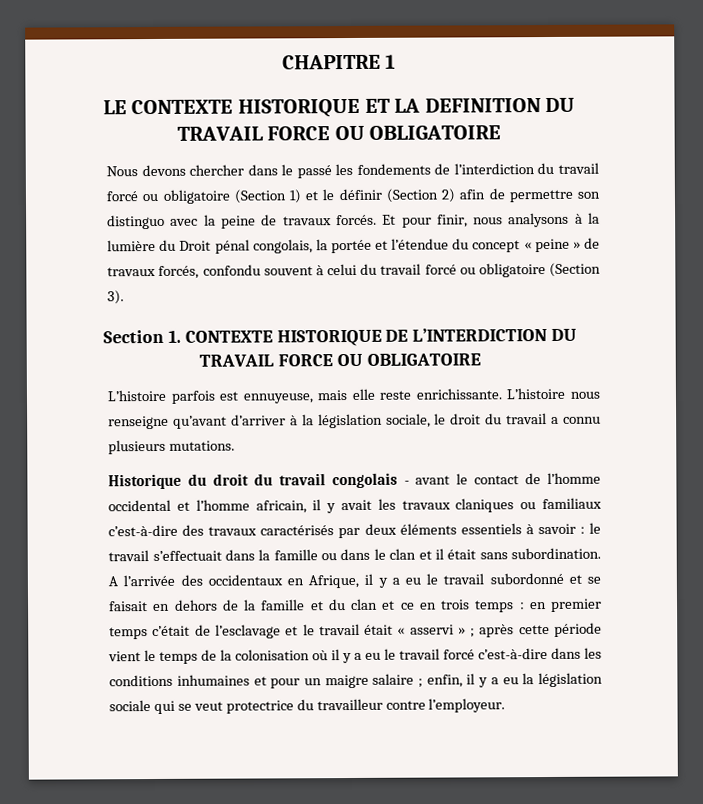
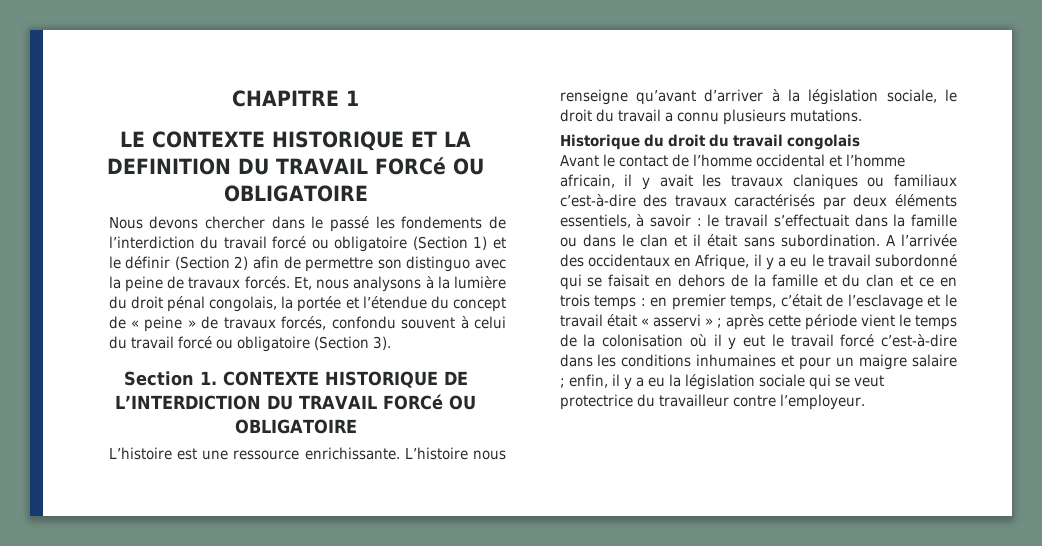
- LE CONTEXTE HISTORIQUE ET LA DEFINITION DU TRAVAIL FORCE OU OBLIGATOIRE
+ LE CONTEXTE HISTORIQUE ET LA DEFINITION DU TRAVAIL FORCé OU OBLIGATOIRE
- Et pour finir, nous analysons à la lumière du Droit pénal congolais, la portée et l’étendue du concept « peine » de travaux forcés, confondu souvent à celui du travail forcé ou obligatoire (Section 3).
+ Et, nous analysons à la lumière du droit pénal congolais, la portée et l’étendue du concept de « peine » de travaux forcés, confondu souvent à celui du travail forcé ou obligatoire (Section 3).
- Section 1. CONTEXTE HISTORIQUE DE L’INTERDICTION DU TRAVAIL FORCE OU OBLIGATOIRE
+ Section 1. CONTEXTE HISTORIQUE DE L’INTERDICTION DU TRAVAIL FORCé OU OBLIGATOIRE
- L’histoire parfois est ennuyeuse, mais elle reste enrichissante.
+ L’histoire est une ressource enrichissante.
- Historique du droit du travail congolais - avant le contact de l’homme occidental et l’homme africain, il y avait les travaux claniques ou familiaux c’est-à-dire des travaux caractérisés par deux éléments essentiels à savoir : le travail s’effectuait dans la famille ou dans le clan et il était sans subordination.
+ Historique du droit du travail congolais
+ Avant le contact de l’homme occidental et l’homme africain, il y avait les travaux claniques ou familiaux c’est-à-dire des travaux caractérisés par deux éléments essentiels, à savoir : le travail s’effectuait dans la famille ou dans le clan et il était sans subordination.
- A l’arrivée des occidentaux en Afrique, il y a eu le travail subordonné et se faisait en dehors de la famille et du clan et ce en trois temps :
+ A l’arrivée des occidentaux en Afrique, il y a eu le travail subordonné qui se faisait en dehors de la famille et du clan et ce en trois temps :
- en premier temps c’était de l’esclavage et le travail était « asservi » ;
+ en premier temps, c’était de l’esclavage et le travail était « asservi » ;
- après cette période vient le temps de la colonisation où il y a eu le travail forcé c’est-à-dire dans les conditions inhumaines et pour un maigre salaire ;
+ après cette période vient le temps de la colonisation où il y eut le travail forcé c’est-à-dire dans les conditions inhumaines et pour un maigre salaire ;

